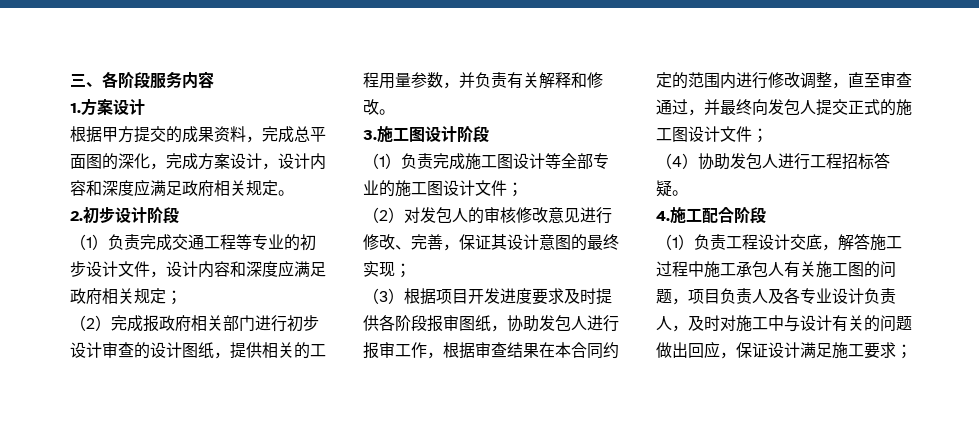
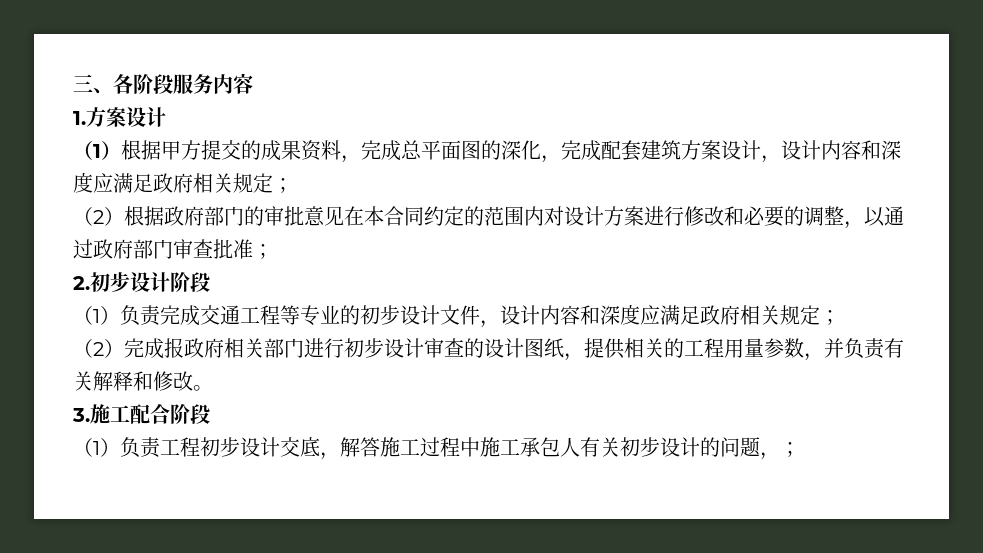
- 根据甲方提交的成果资料，完成总平面图的深化，完成方案设计，设计内容和深度应满足政府相关规定。
+ （1）根据甲方提交的成果资料，完成总平面图的深化，完成配套建筑方案设计，设计内容和深度应满足政府相关规定；
+ （2）根据政府部门的审批意见在本合同约定的范围内对设计方案进行修改和必要的调整，以通过政府部门审查批准；
- 3.施工图设计阶段
- （1）负责完成施工图设计等全部专业的施工图设计文件；
- （2）对发包人的审核修改意见进行修改、完善，保证其设计意图的最终实现；
- （3）根据项目开发进度要求及时提供各阶段报审图纸，协助发包人进行报审工作，根据审查结果在本合同约定的范围内进行修改调整，直至审查通过，并最终向发包人提交正式的施工图设计文件；
- （4）协助发包人进行工程招标答疑。
- 4.施工配合阶段
+ 3.施工配合阶段
- （1）负责工程设计交底，解答施工过程中施工承包人有关施工图的问题，项目负责人及各专业设计负责人，及时对施工中与设计有关的问题做出回应，保证设计满足施工要求；
+ （1）负责工程初步设计交底，解答施工过程中施工承包人有关初步设计的问题，；

